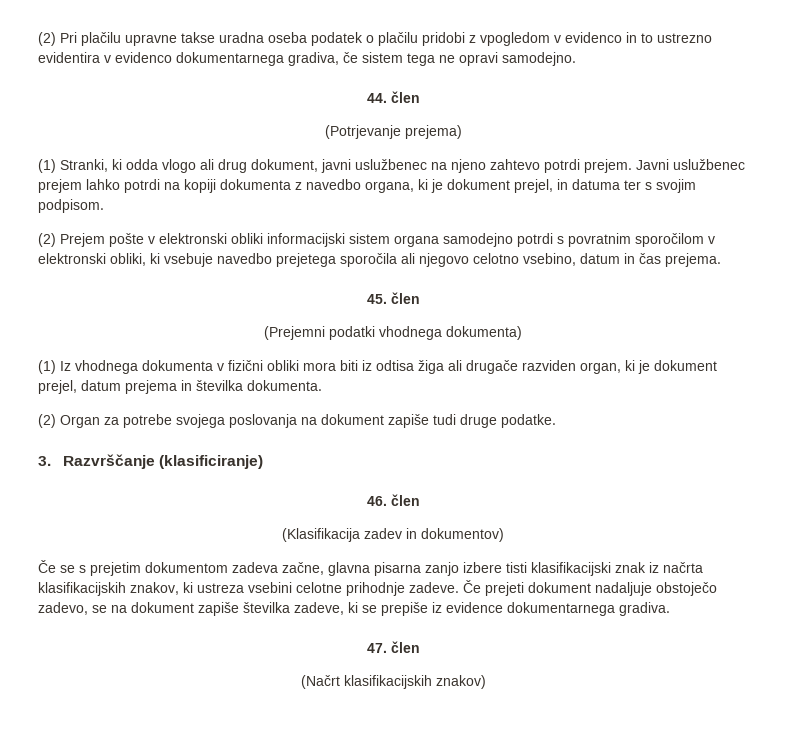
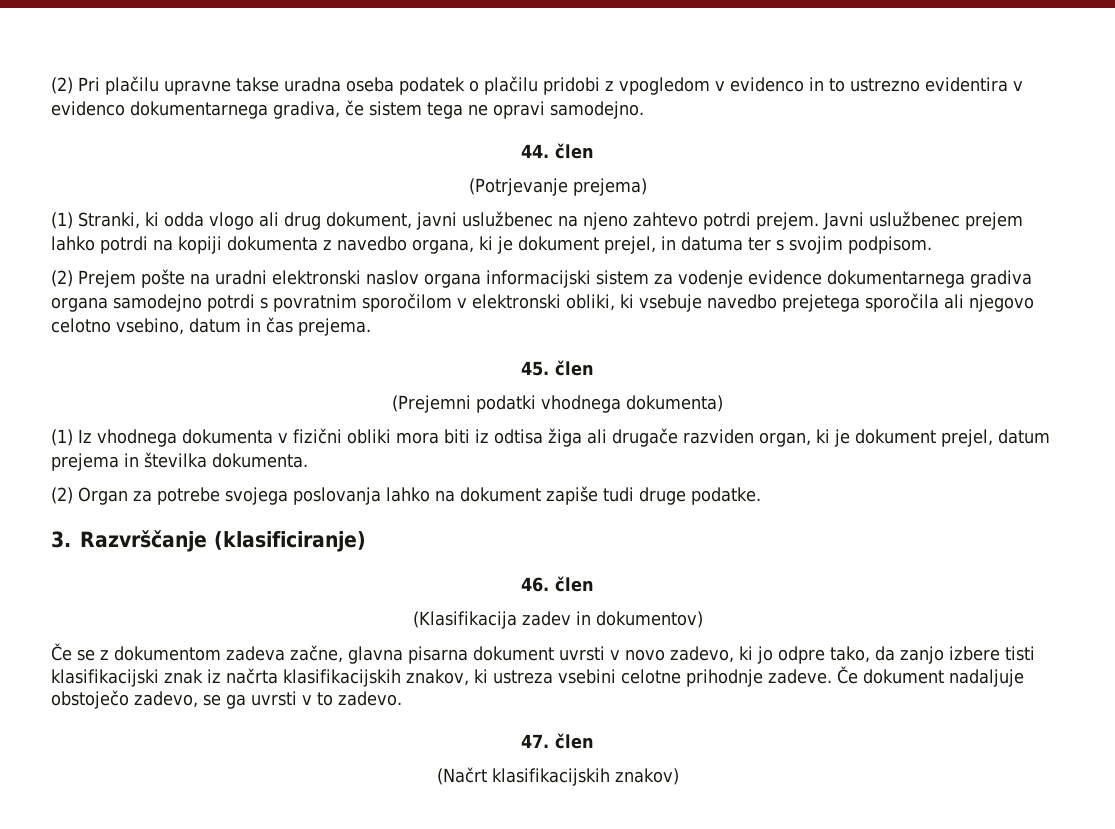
- (2) Prejem pošte v elektronski obliki informacijski sistem organa samodejno potrdi s povratnim sporočilom v elektronski obliki, ki vsebuje navedbo prejetega sporočila ali njegovo celotno vsebino, datum in čas prejema.
+ (2) Prejem pošte na uradni elektronski naslov organa informacijski sistem za vodenje evidence dokumentarnega gradiva organa samodejno potrdi s povratnim sporočilom v elektronski obliki, ki vsebuje navedbo prejetega sporočila ali njegovo celotno vsebino, datum in čas prejema.
- (2) Organ za potrebe svojega poslovanja na dokument zapiše tudi druge podatke.
+ (2) Organ za potrebe svojega poslovanja lahko na dokument zapiše tudi druge podatke.
- Če se s prejetim dokumentom zadeva začne, glavna pisarna zanjo izbere tisti klasifikacijski znak iz načrta klasifikacijskih znakov, ki ustreza vsebini celotne prihodnje zadeve.
+ Če se z dokumentom zadeva začne, glavna pisarna dokument uvrsti v novo zadevo, ki jo odpre tako, da zanjo izbere tisti klasifikacijski znak iz načrta klasifikacijskih znakov, ki ustreza vsebini celotne prihodnje zadeve.
- Če prejeti dokument nadaljuje obstoječo zadevo, se na dokument zapiše številka zadeve, ki se prepiše iz evidence dokumentarnega gradiva.
+ Če dokument nadaljuje obstoječo zadevo, se ga uvrsti v to zadevo.

